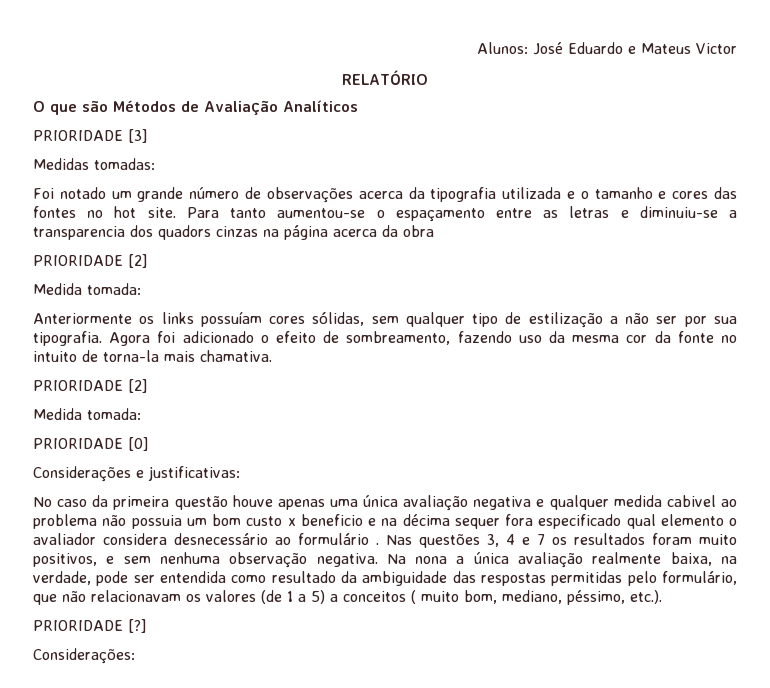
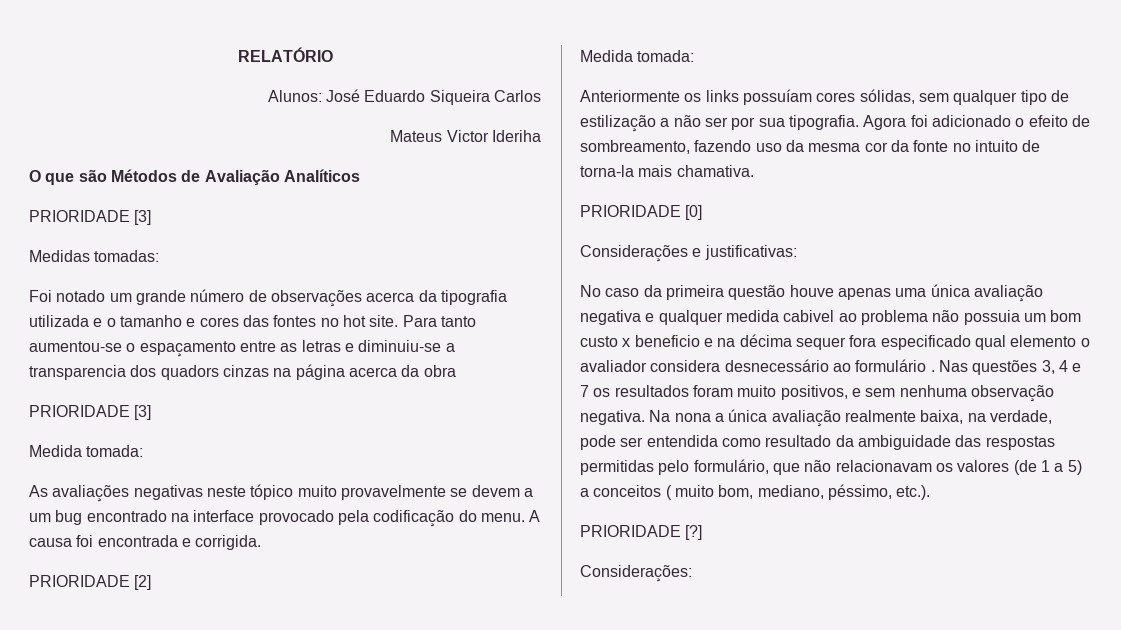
+ RELATÓRIO
- Alunos: José Eduardo e Mateus Victor
- RELATÓRIO
+ Alunos: José Eduardo Siqueira Carlos
+ Mateus Victor Ideriha
  Para tanto aumentou-se o espaçamento entre as letras e diminuiu-se a transparencia dos quadors cinzas na página acerca da obra
+ PRIORIDADE [3]
+ Medida tomada:
+ As avaliações negativas neste tópico muito provavelmente se devem a um bug encontrado na interface provocado pela codificação do menu. A causa foi encontrada e corrigida.
  Agora foi adicionado o efeito de sombreamento, fazendo uso da mesma cor da fonte no intuito de torna-la mais chamativa.
- PRIORIDADE [2]
- Medida tomada:

